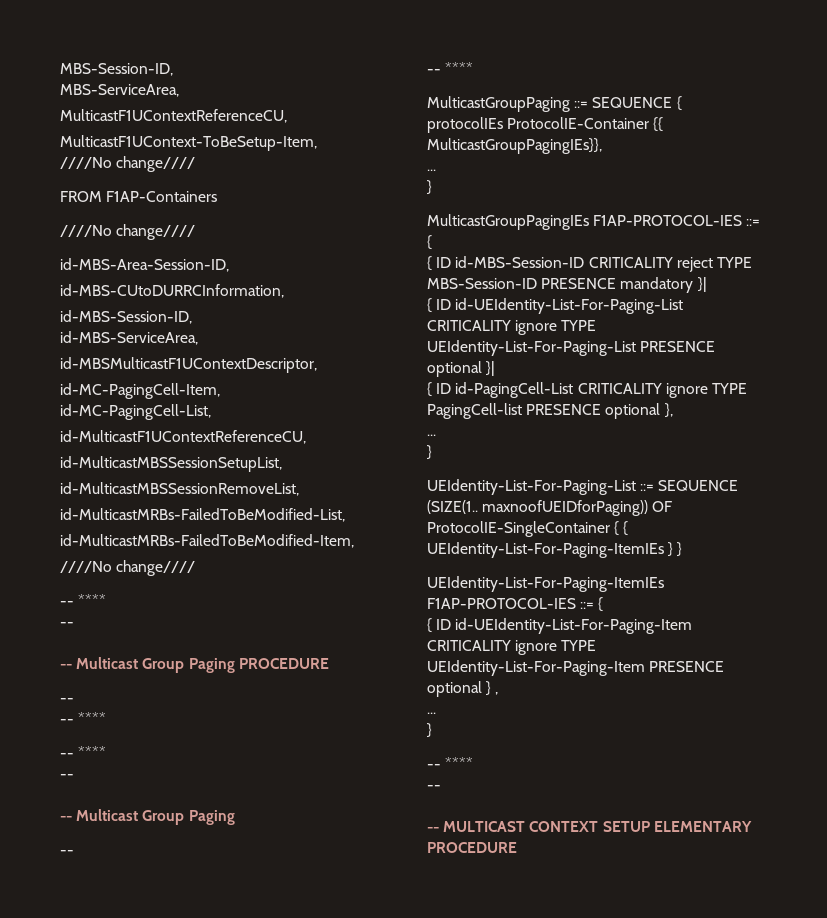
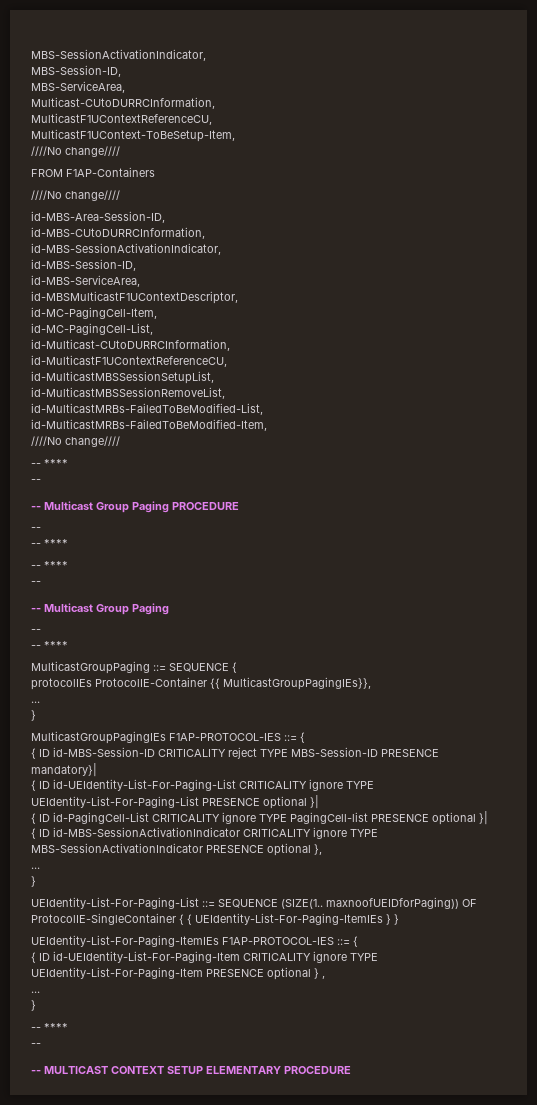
+ MBS-SessionActivationIndicator,
+ Multicast-CUtoDURRCInformation,
+ id-MBS-SessionActivationIndicator,
+ id-Multicast-CUtoDURRCInformation,
- { ID id-MBS-Session-ID CRITICALITY reject TYPE MBS-Session-ID PRESENCE mandatory }|
+ { ID id-MBS-Session-ID CRITICALITY reject TYPE MBS-Session-ID PRESENCE mandatory}|
- { ID id-PagingCell-List CRITICALITY ignore TYPE PagingCell-list PRESENCE optional },
+ { ID id-PagingCell-List CRITICALITY ignore TYPE PagingCell-list PRESENCE optional }|
+ { ID id-MBS-SessionActivationIndicator CRITICALITY ignore TYPE MBS-SessionActivationIndicator PRESENCE optional },

